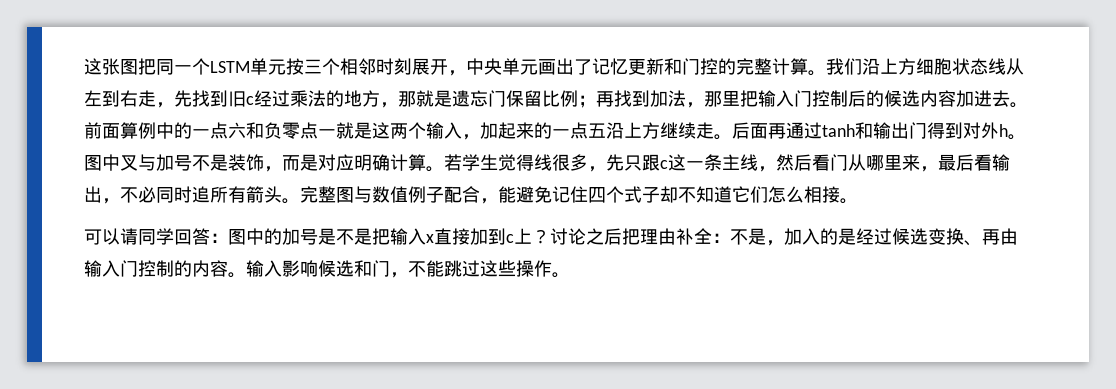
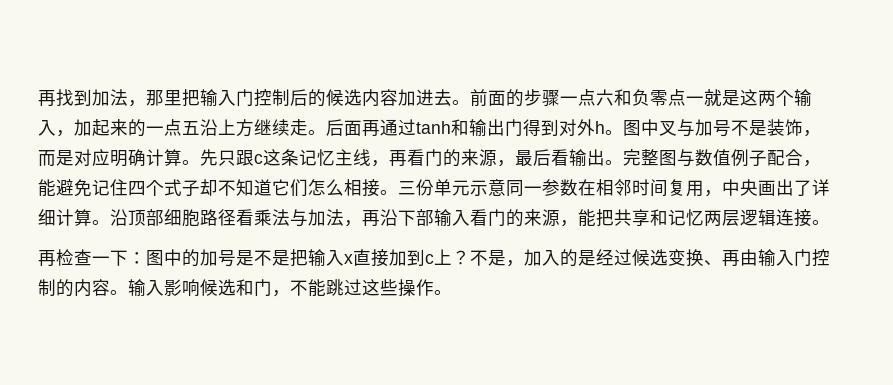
- 这张图把同一个LSTM单元按三个相邻时刻展开，中央单元画出了记忆更新和门控的完整计算。我们沿上方细胞状态线从左到右走，先找到旧c经过乘法的地方，那就是遗忘门保留比例；再找到加法，那里把输入门控制后的候选内容加进去。
+ 再找到加法，那里把输入门控制后的候选内容加进去。
- 前面算例中的一点六和负零点一就是这两个输入，加起来的一点五沿上方继续走。
+ 前面的步骤一点六和负零点一就是这两个输入，加起来的一点五沿上方继续走。
- 若学生觉得线很多，先只跟c这一条主线，然后看门从哪里来，最后看输出，不必同时追所有箭头。
+ 先只跟c这条记忆主线，再看门的来源，最后看输出。
- 完整图与数值例子配合，能避免记住四个式子却不知道它们怎么相接。
- 可以请同学回答：图中的加号是不是把输入x直接加到c上？
+ 完整图与数值例子配合，能避免记住四个式子却不知道它们怎么相接。三份单元示意同一参数在相邻时间复用，中央画出了详细计算。沿顶部细胞路径看乘法与加法，再沿下部输入看门的来源，能把共享和记忆两层逻辑连接。
+ 再检查一下：图中的加号是不是把输入x直接加到c上？
- 讨论之后把理由补全：不是，加入的是经过候选变换、再由输入门控制的内容。
+ 不是，加入的是经过候选变换、再由输入门控制的内容。

